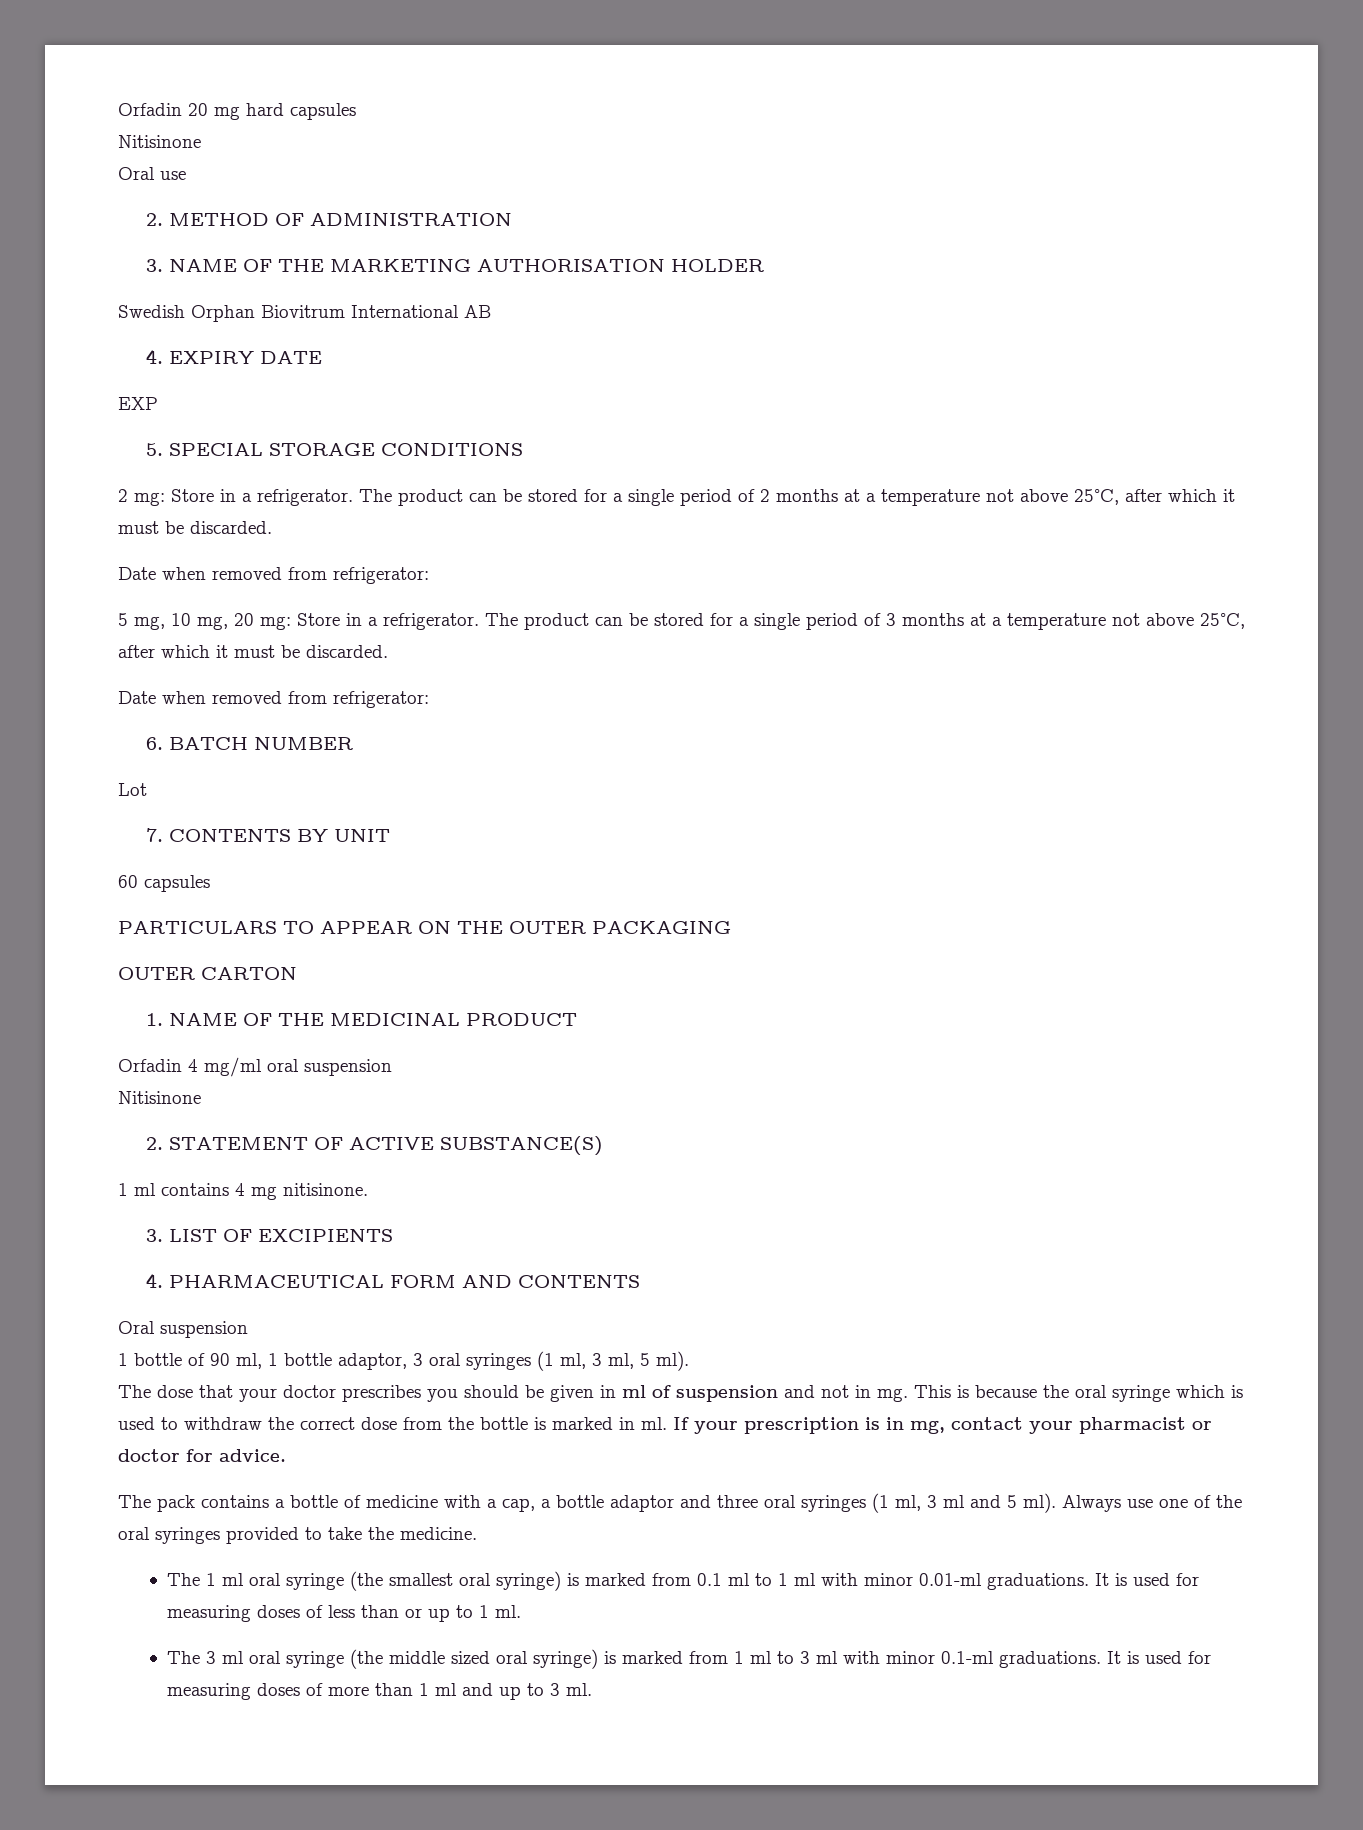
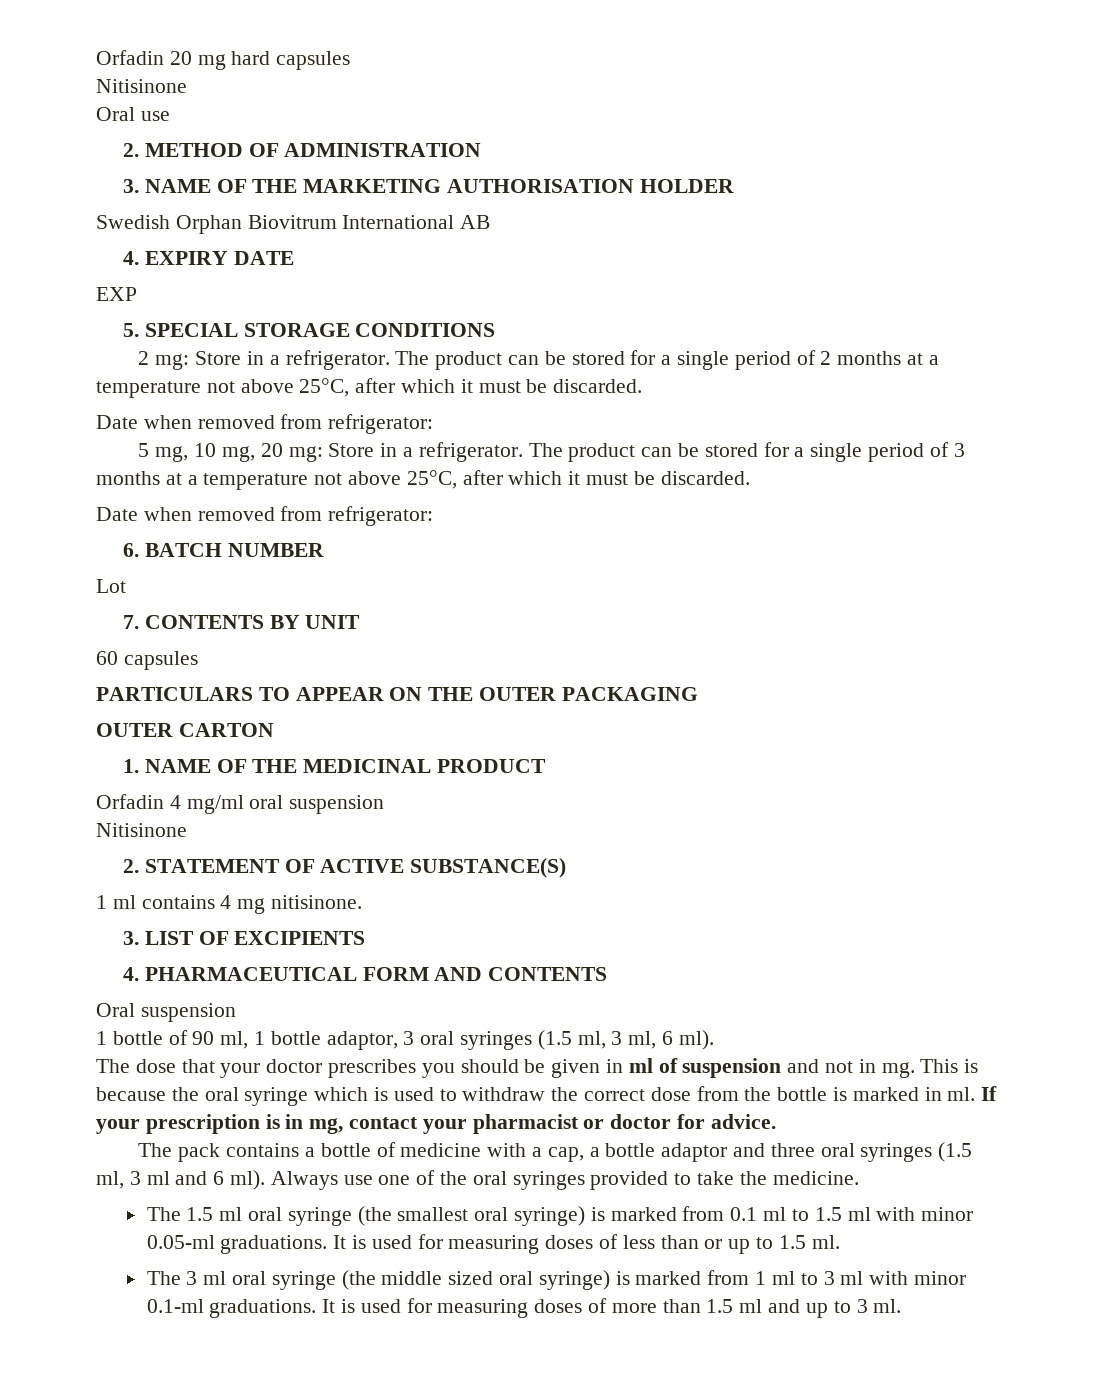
- 1 bottle of 90 ml, 1 bottle adaptor, 3 oral syringes (1 ml, 3 ml, 5 ml).
+ 1 bottle of 90 ml, 1 bottle adaptor, 3 oral syringes (1.5 ml, 3 ml, 6 ml).
- The pack contains a bottle of medicine with a cap, a bottle adaptor and three oral syringes (1 ml, 3 ml and 5 ml).
+ The pack contains a bottle of medicine with a cap, a bottle adaptor and three oral syringes (1.5 ml, 3 ml and 6 ml).
- The 1 ml oral syringe (the smallest oral syringe) is marked from 0.1 ml to 1 ml with minor 0.01-ml graduations.
+ The 1.5 ml oral syringe (the smallest oral syringe) is marked from 0.1 ml to 1.5 ml with minor 0.05-ml graduations.
- It is used for measuring doses of less than or up to 1 ml.
+ It is used for measuring doses of less than or up to 1.5 ml.
- It is used for measuring doses of more than 1 ml and up to 3 ml.
+ It is used for measuring doses of more than 1.5 ml and up to 3 ml.

